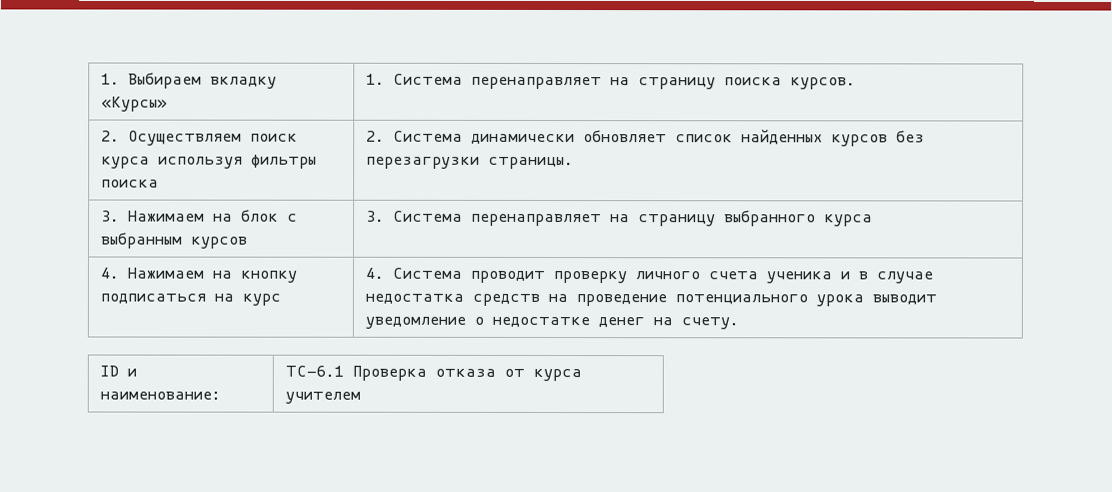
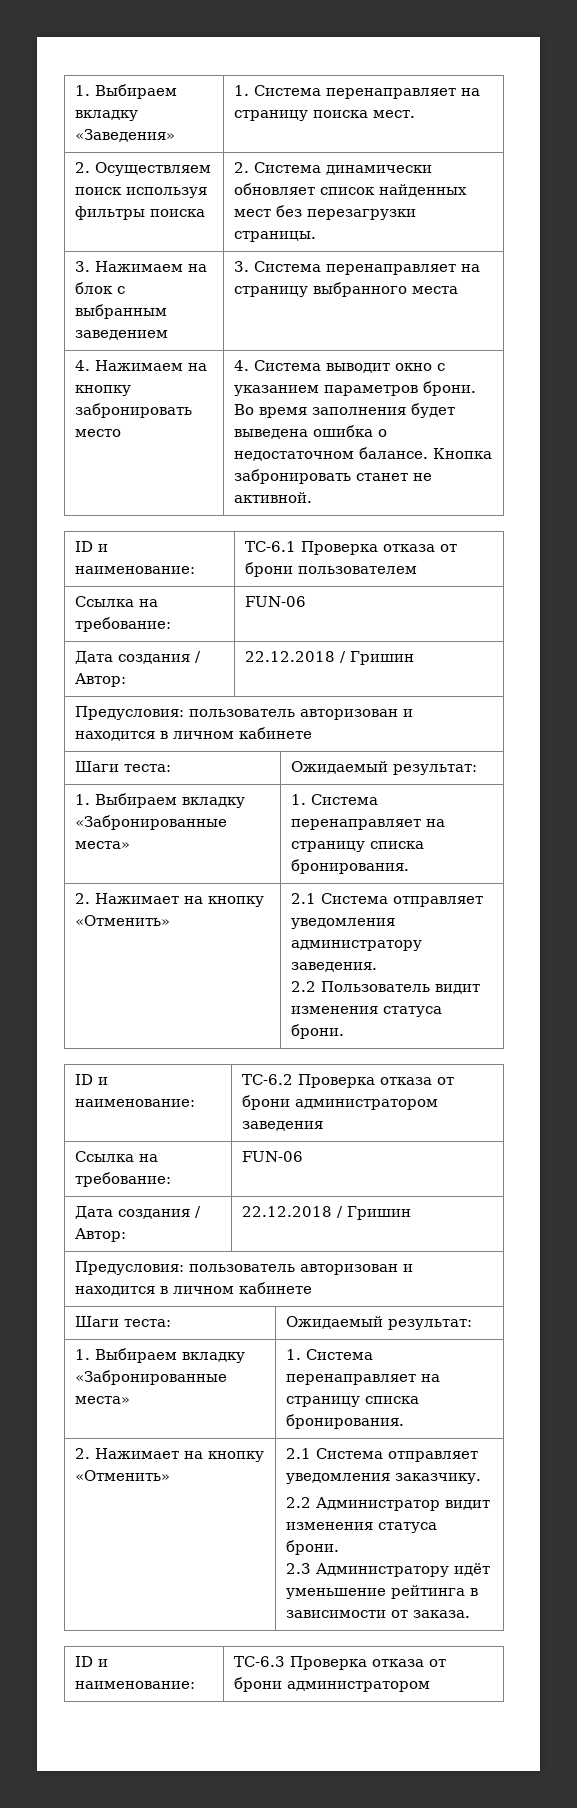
- 1. Выбираем вкладку «Курсы» | 1. Система перенаправляет на страницу поиска курсов.
+ 1. Выбираем вкладку «Заведения» | 1. Система перенаправляет на страницу поиска мест.
- 2. Осуществляем поиск курса используя фильтры поиска | 2. Система динамически обновляет список найденных курсов без перезагрузки страницы.
+ 2. Осуществляем поиск используя фильтры поиска | 2. Система динамически обновляет список найденных мест без перезагрузки страницы.
- 3. Нажимаем на блок с выбранным курсов | 3. Система перенаправляет на страницу выбранного курса
+ 3. Нажимаем на блок с выбранным заведением | 3. Система перенаправляет на страницу выбранного места
- 4. Нажимаем на кнопку подписаться на курс | 4. Система проводит проверку личного счета ученика и в случае недостатка средств на проведение потенциального урока выводит уведомление о недостатке денег на счету.
+ 4. Нажимаем на кнопку забронировать место | 4. Система выводит окно с указанием параметров брони. Во время заполнения будет выведена ошибка о недостаточном балансе. Кнопка забронировать станет не активной.
- ID и наименование: | TC-6.1 Проверка отказа от курса учителем
+ ID и наименование: | TC-6.1 Проверка отказа от брони пользователем
+ Ссылка на требование: | FUN-06
+ Дата создания / Автор: | 22.12.2018 / Гришин
+ Предусловия: пользователь авторизован и находится в личном кабинете
+ Шаги теста: | Ожидаемый результат:
+ 1. Выбираем вкладку «Забронированные места» | 1. Система перенаправляет на страницу списка бронирования.
+ 2. Нажимает на кнопку «Отменить» | 2.1 Система отправляет уведомления администратору заведения.
+ 2.2 Пользователь видит изменения статуса брони.
+ ID и наименование: | TC-6.2 Проверка отказа от брони администратором заведения
+ Ссылка на требование: | FUN-06
+ Дата создания / Автор: | 22.12.2018 / Гришин
+ Предусловия: пользователь авторизован и находится в личном кабинете
+ Шаги теста: | Ожидаемый результат:
+ 1. Выбираем вкладку «Забронированные места» | 1. Система перенаправляет на страницу списка бронирования.
+ 2. Нажимает на кнопку «Отменить» | 2.1 Система отправляет уведомления заказчику.
+ 2.2 Администратор видит изменения статуса брони.
+ 2.3 Администратору идёт уменьшение рейтинга в зависимости от заказа.
+ ID и наименование: | TC-6.3 Проверка отказа от брони администратором

